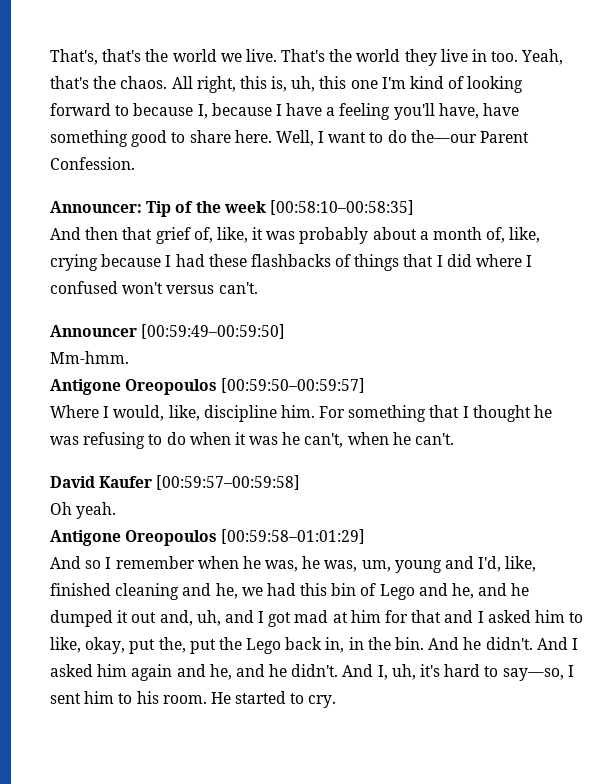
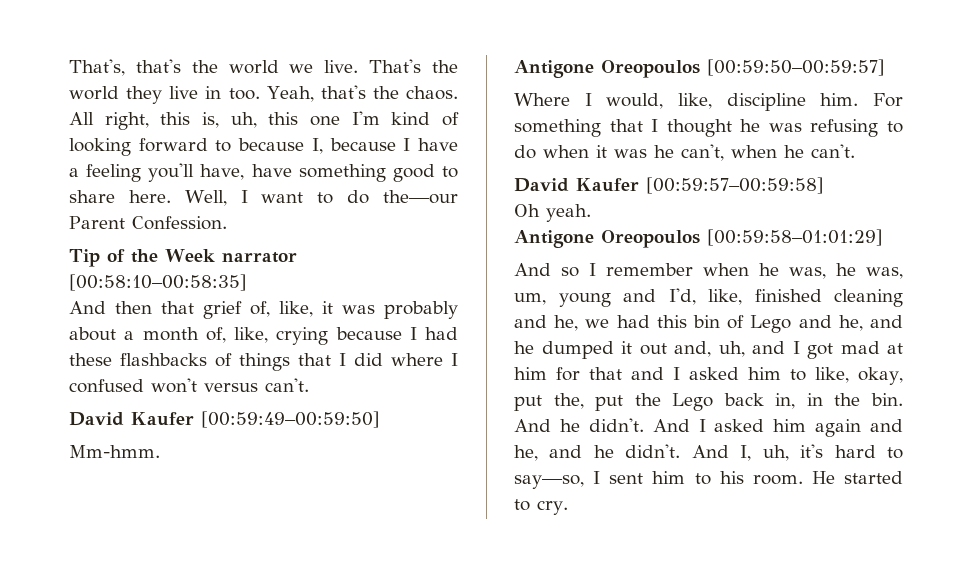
- Announcer: Tip of the week [00:58:10–00:58:35]
+ Tip of the Week narrator [00:58:10–00:58:35]
- Announcer [00:59:49–00:59:50]
+ David Kaufer [00:59:49–00:59:50]

